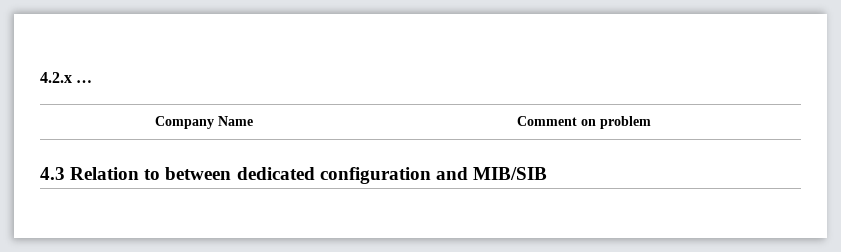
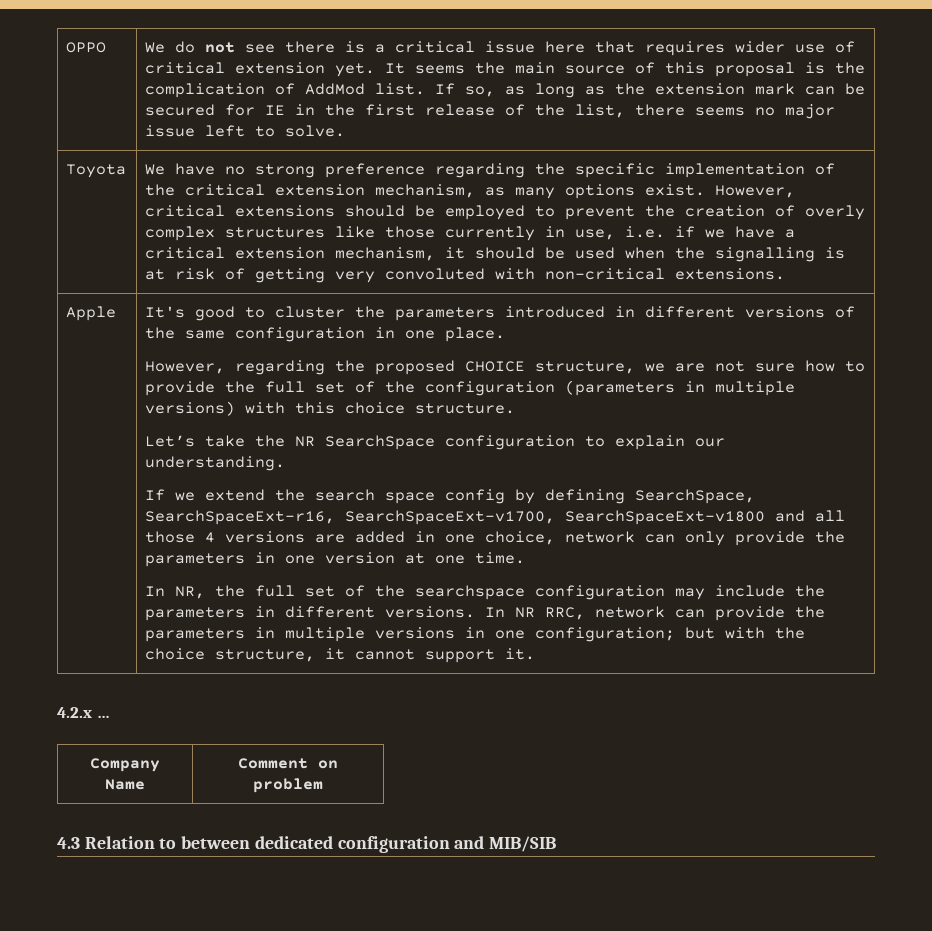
+ OPPO | We do not see there is a critical issue here that requires wider use of critical extension yet. It seems the main source of this proposal is the complication of AddMod list. If so, as long as the extension mark can be secured for IE in the first release of the list, there seems no major issue left to solve.
+ Toyota | We have no strong preference regarding the specific implementation of the critical extension mechanism, as many options exist. However, critical extensions should be employed to prevent the creation of overly complex structures like those currently in use, i.e. if we have a critical extension mechanism, it should be used when the signalling is at risk of getting very convoluted with non-critical extensions.
+ Apple | It's good to cluster the parameters introduced in different versions of the same configuration in one place.
+ However, regarding the proposed CHOICE structure, we are not sure how to provide the full set of the configuration (parameters in multiple versions) with this choice structure.
+ Let’s take the NR SearchSpace configuration to explain our understanding.
+ If we extend the search space config by defining SearchSpace, SearchSpaceExt-r16, SearchSpaceExt-v1700, SearchSpaceExt-v1800 and all those 4 versions are added in one choice, network can only provide the parameters in one version at one time.
+ In NR, the full set of the searchspace configuration may include the parameters in different versions. In NR RRC, network can provide the parameters in multiple versions in one configuration; but with the choice structure, it cannot support it.

